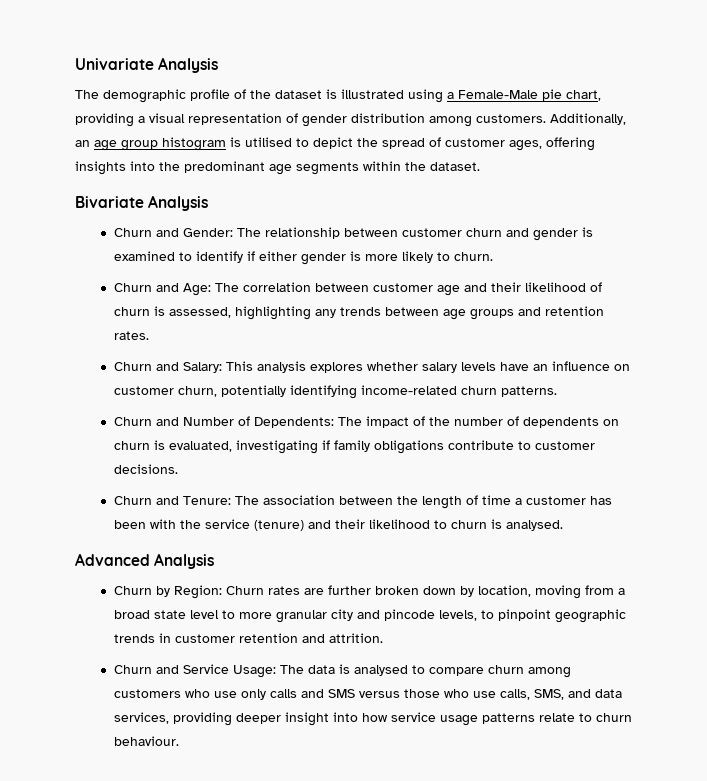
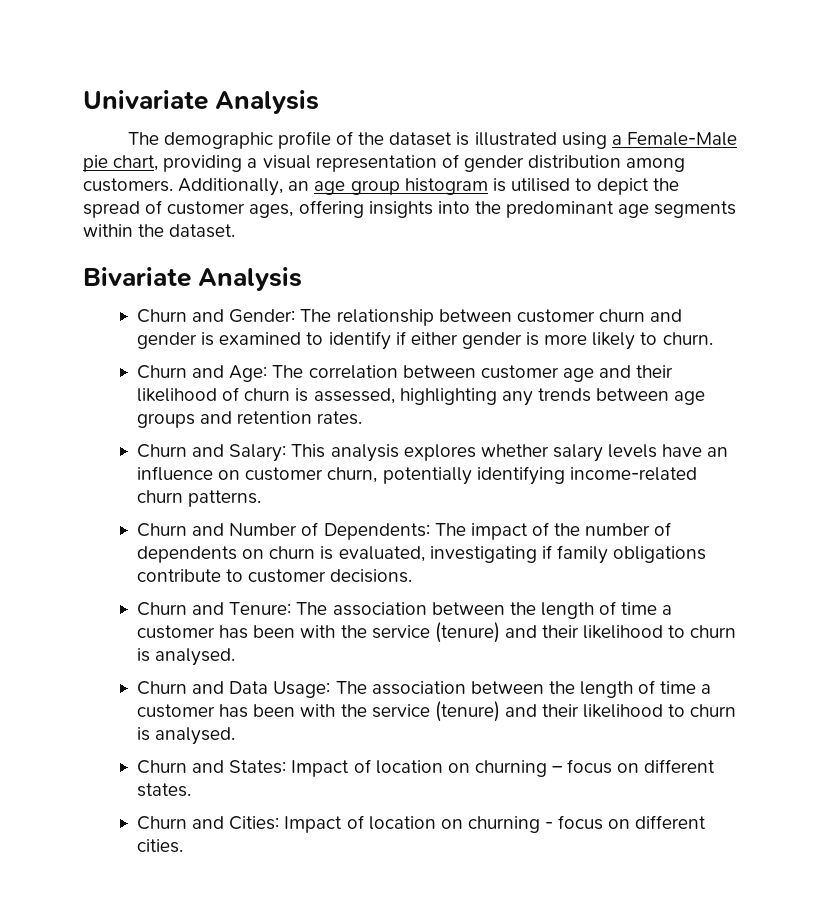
- Advanced Analysis
- Churn by Region: Churn rates are further broken down by location, moving from a broad state level to more granular city and pincode levels, to pinpoint geographic trends in customer retention and attrition.
- Churn and Service Usage: The data is analysed to compare churn among customers who use only calls and SMS versus those who use calls, SMS, and data services, providing deeper insight into how service usage patterns relate to churn behaviour.
+ Churn and Data Usage: The association between the length of time a customer has been with the service (tenure) and their likelihood to churn is analysed.
+ Churn and States: Impact of location on churning – focus on different states.
+ Churn and Cities: Impact of location on churning - focus on different cities.

